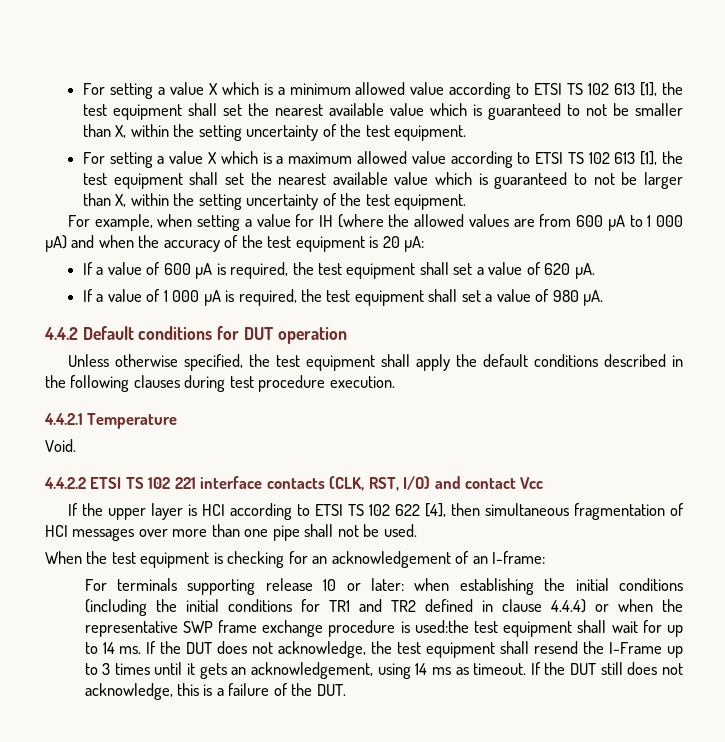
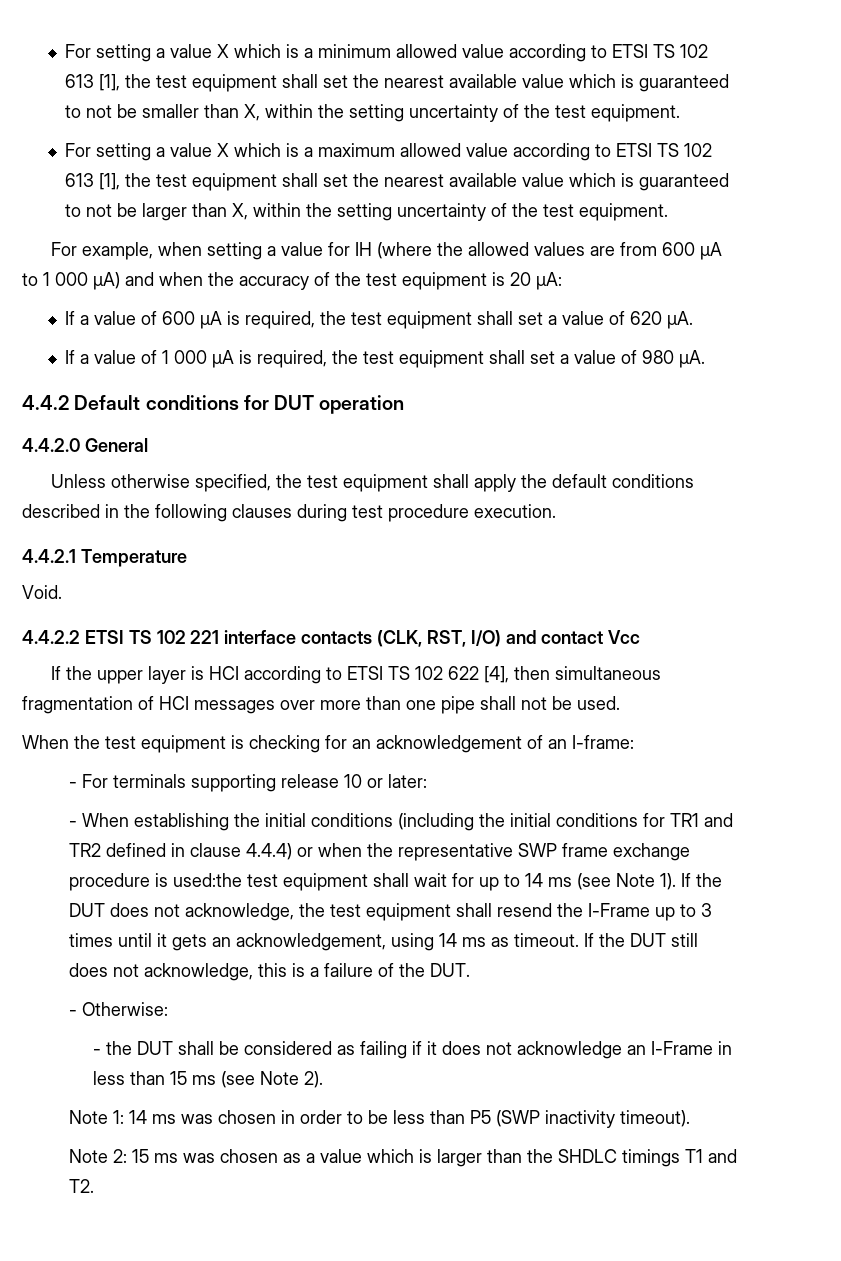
+ 4.4.2.0 General
- For terminals supporting release 10 or later: when establishing the initial conditions (including the initial conditions for TR1 and TR2 defined in clause 4.4.4) or when the representative SWP frame exchange procedure is used:the test equipment shall wait for up to 14 ms.
+ - For terminals supporting release 10 or later:
+ - When establishing the initial conditions (including the initial conditions for TR1 and TR2 defined in clause 4.4.4) or when the representative SWP frame exchange procedure is used:the test equipment shall wait for up to 14 ms (see Note 1).
+ - Otherwise:
+ - the DUT shall be considered as failing if it does not acknowledge an I-Frame in less than 15 ms (see Note 2).
+ Note 1: 14 ms was chosen in order to be less than P5 (SWP inactivity timeout).
+ Note 2: 15 ms was chosen as a value which is larger than the SHDLC timings T1 and T2.

